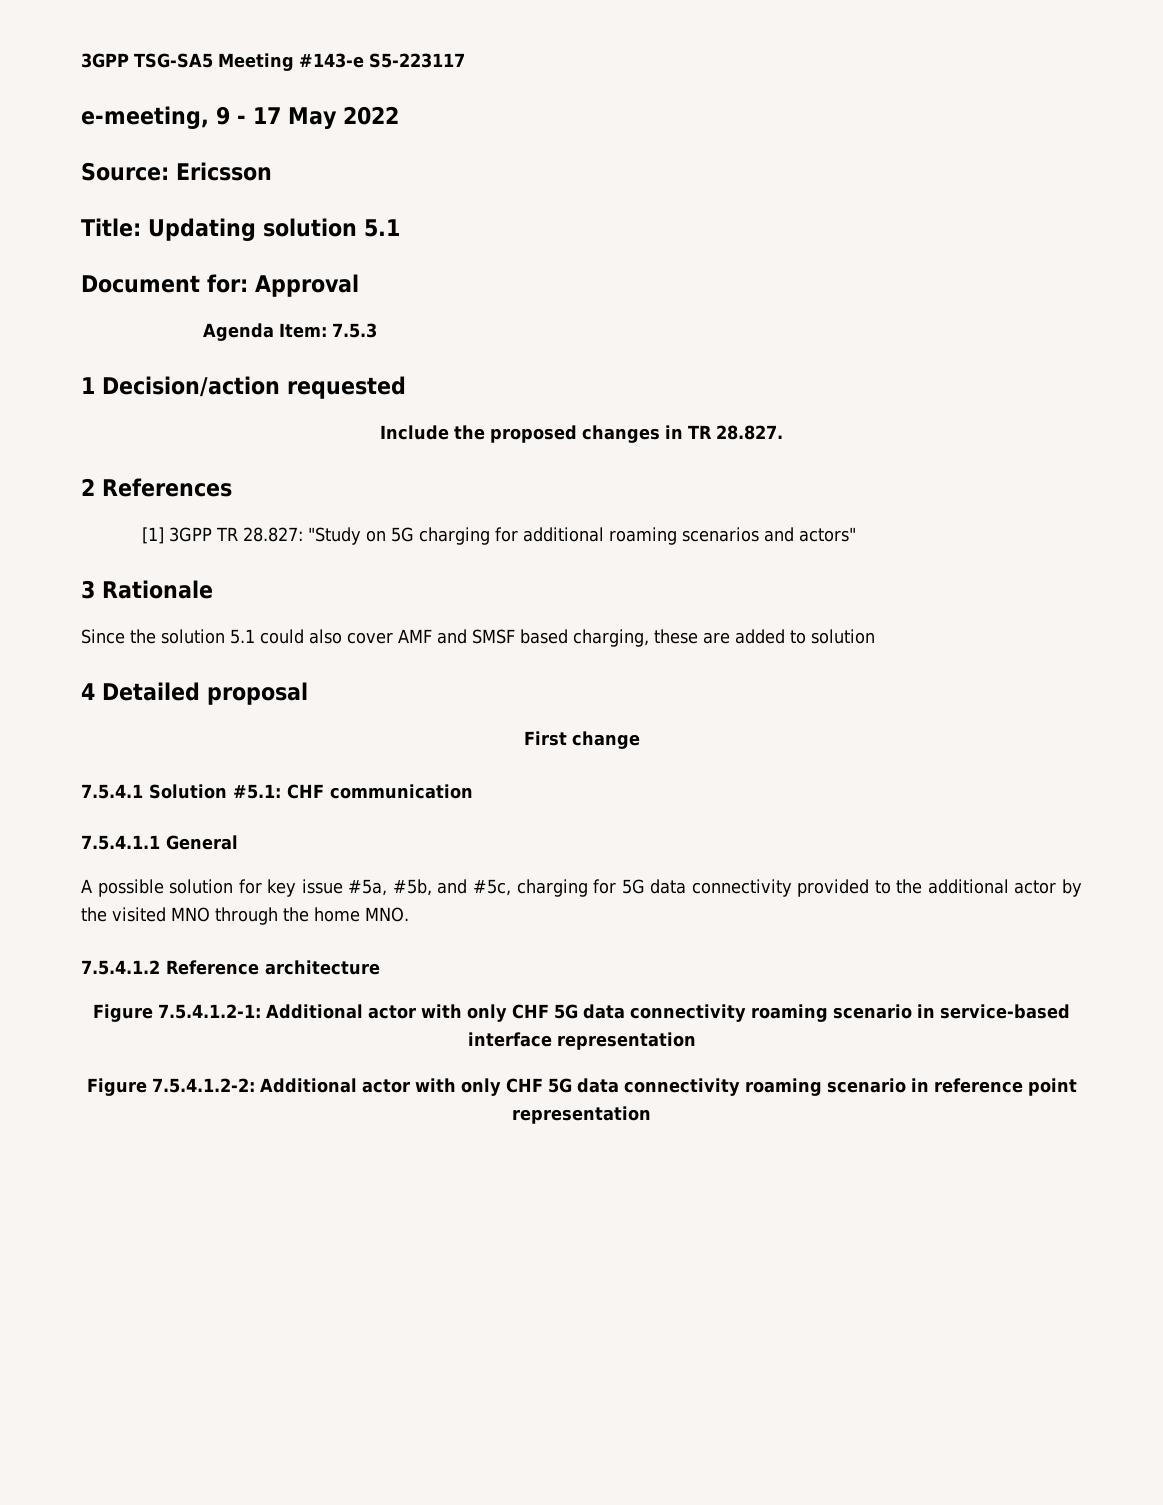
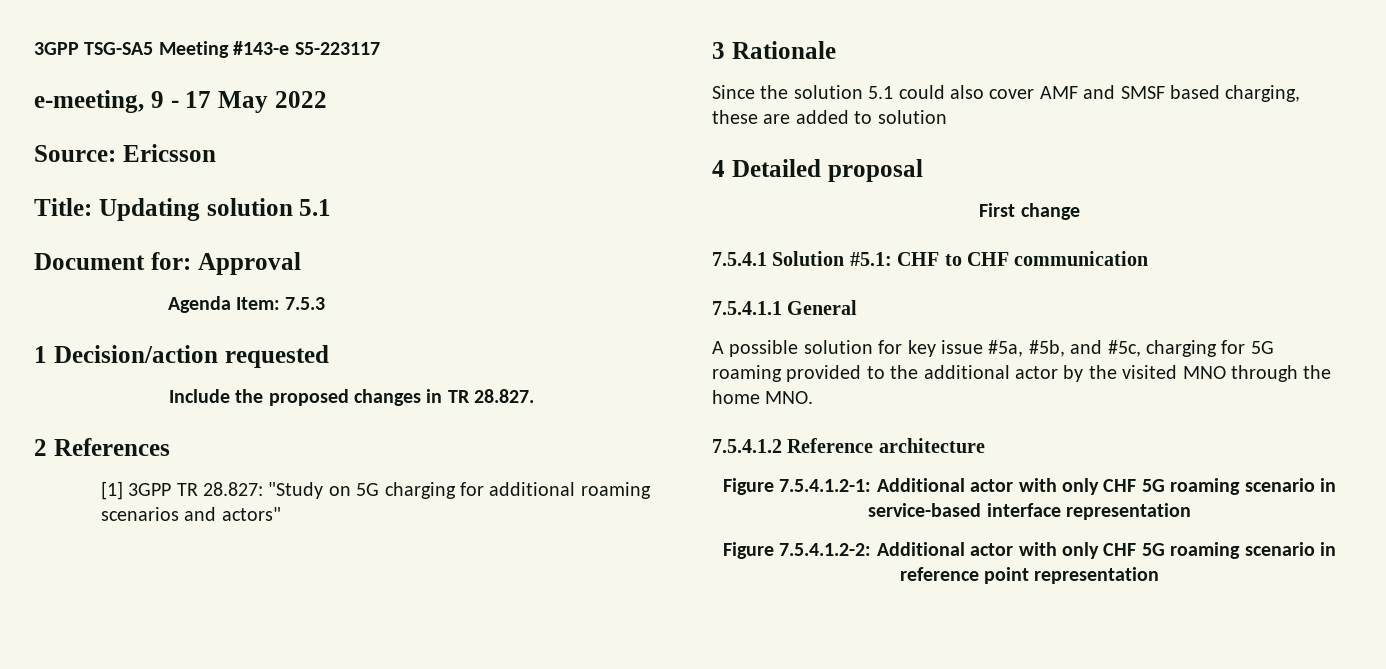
- 7.5.4.1 Solution #5.1: CHF communication
+ 7.5.4.1 Solution #5.1: CHF to CHF communication
- A possible solution for key issue #5a, #5b, and #5c, charging for 5G data connectivity provided to the additional actor by the visited MNO through the home MNO.
+ A possible solution for key issue #5a, #5b, and #5c, charging for 5G roaming provided to the additional actor by the visited MNO through the home MNO.
- Figure 7.5.4.1.2-1: Additional actor with only CHF 5G data connectivity roaming scenario in service-based interface representation
+ Figure 7.5.4.1.2-1: Additional actor with only CHF 5G roaming scenario in service-based interface representation
- Figure 7.5.4.1.2-2: Additional actor with only CHF 5G data connectivity roaming scenario in reference point representation
+ Figure 7.5.4.1.2-2: Additional actor with only CHF 5G roaming scenario in reference point representation

